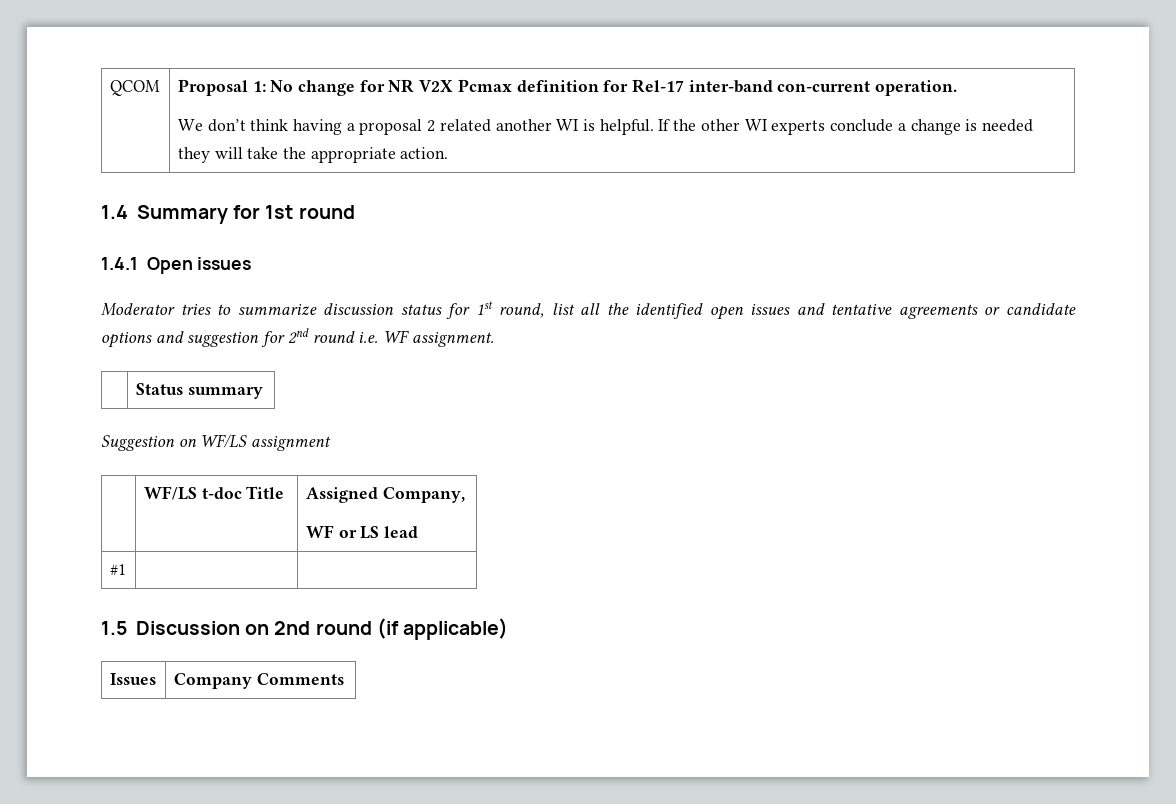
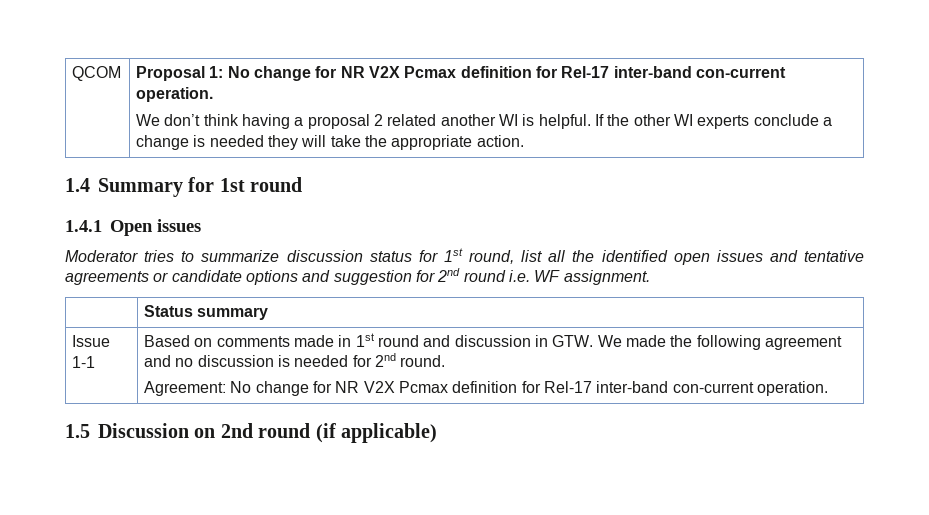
- Suggestion on WF/LS assignment
- | WF/LS t-doc Title | Assigned Company,
- WF or LS lead
- #1 | |
+ Issue 1-1 | Based on comments made in 1st round and discussion in GTW. We made the following agreement and no discussion is needed for 2nd round.
+ Agreement: No change for NR V2X Pcmax definition for Rel-17 inter-band con-current operation.
- Issues | Company Comments

